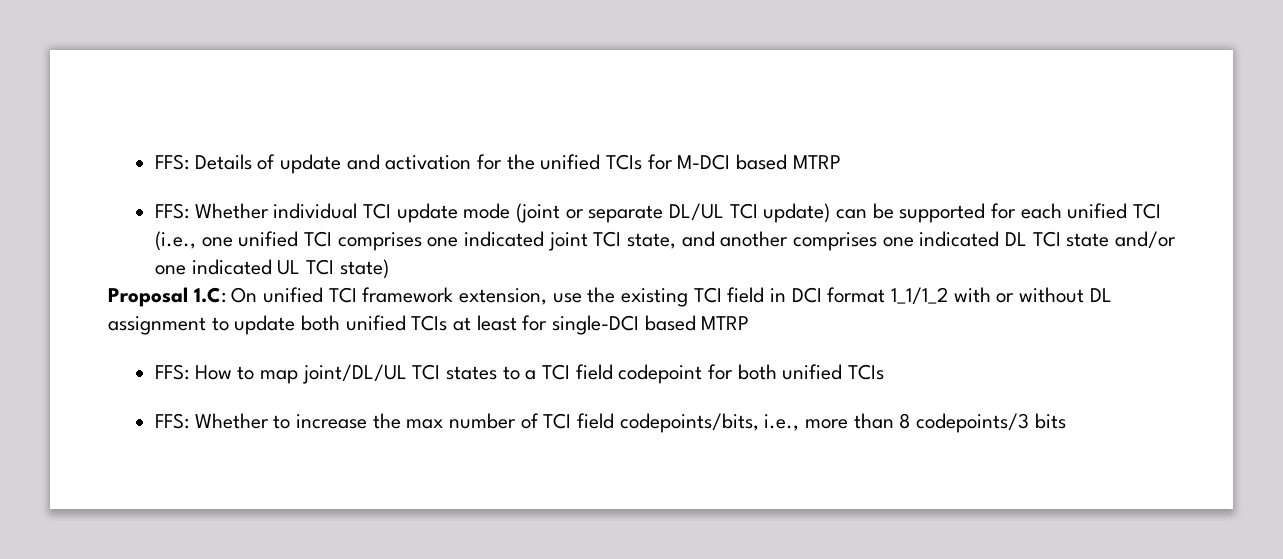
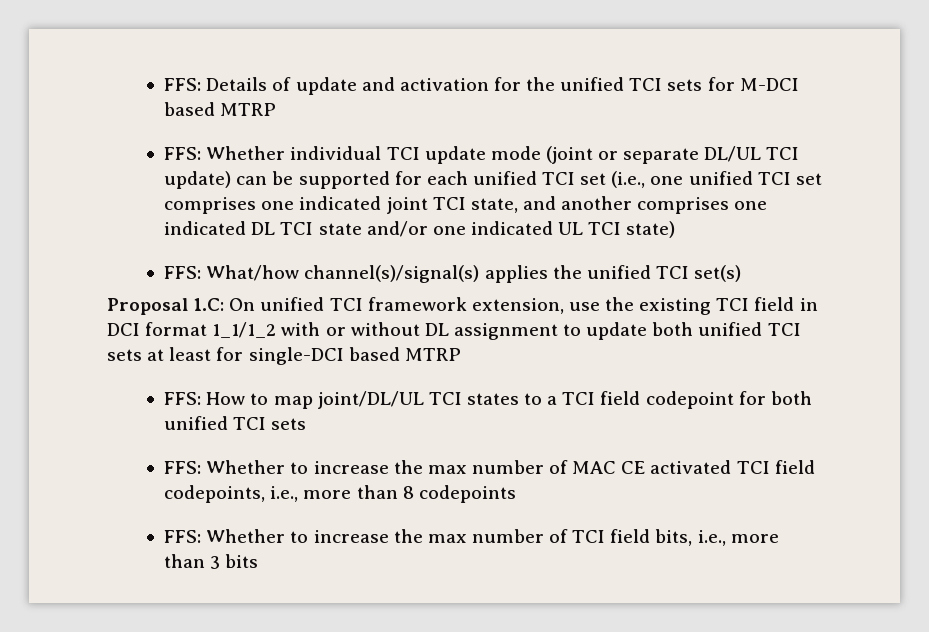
- FFS: Details of update and activation for the unified TCIs for M-DCI based MTRP
+ FFS: Details of update and activation for the unified TCI sets for M-DCI based MTRP
- FFS: Whether individual TCI update mode (joint or separate DL/UL TCI update) can be supported for each unified TCI (i.e., one unified TCI comprises one indicated joint TCI state, and another comprises one indicated DL TCI state and/or one indicated UL TCI state)
+ FFS: Whether individual TCI update mode (joint or separate DL/UL TCI update) can be supported for each unified TCI set (i.e., one unified TCI set comprises one indicated joint TCI state, and another comprises one indicated DL TCI state and/or one indicated UL TCI state)
+ FFS: What/how channel(s)/signal(s) applies the unified TCI set(s)
- Proposal 1.C: On unified TCI framework extension, use the existing TCI field in DCI format 1_1/1_2 with or without DL assignment to update both unified TCIs at least for single-DCI based MTRP
+ Proposal 1.C: On unified TCI framework extension, use the existing TCI field in DCI format 1_1/1_2 with or without DL assignment to update both unified TCI sets at least for single-DCI based MTRP
- FFS: How to map joint/DL/UL TCI states to a TCI field codepoint for both unified TCIs
+ FFS: How to map joint/DL/UL TCI states to a TCI field codepoint for both unified TCI sets
+ FFS: Whether to increase the max number of MAC CE activated TCI field codepoints, i.e., more than 8 codepoints
- FFS: Whether to increase the max number of TCI field codepoints/bits, i.e., more than 8 codepoints/3 bits
+ FFS: Whether to increase the max number of TCI field bits, i.e., more than 3 bits

